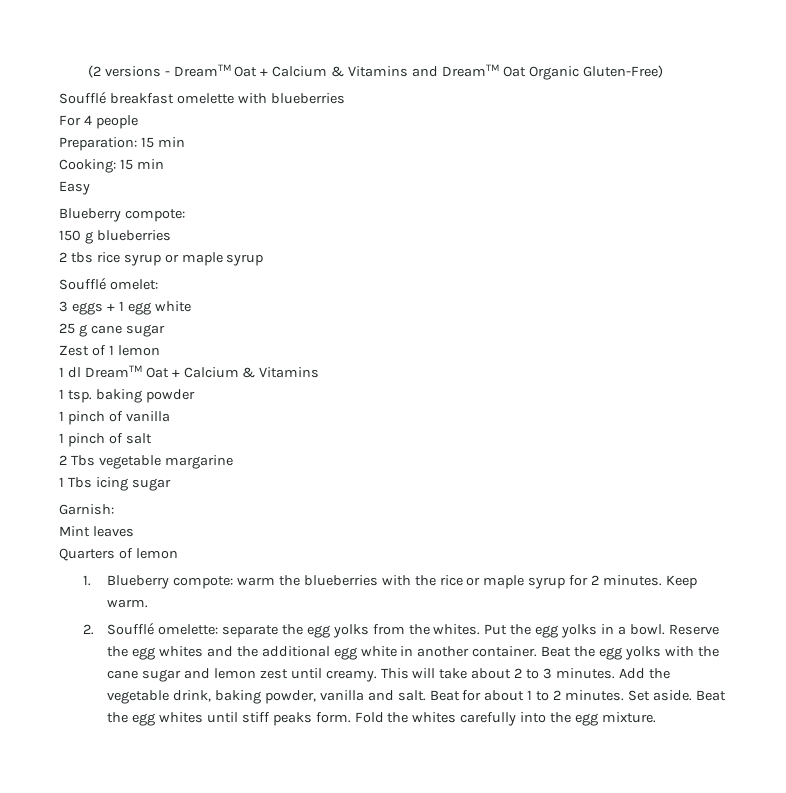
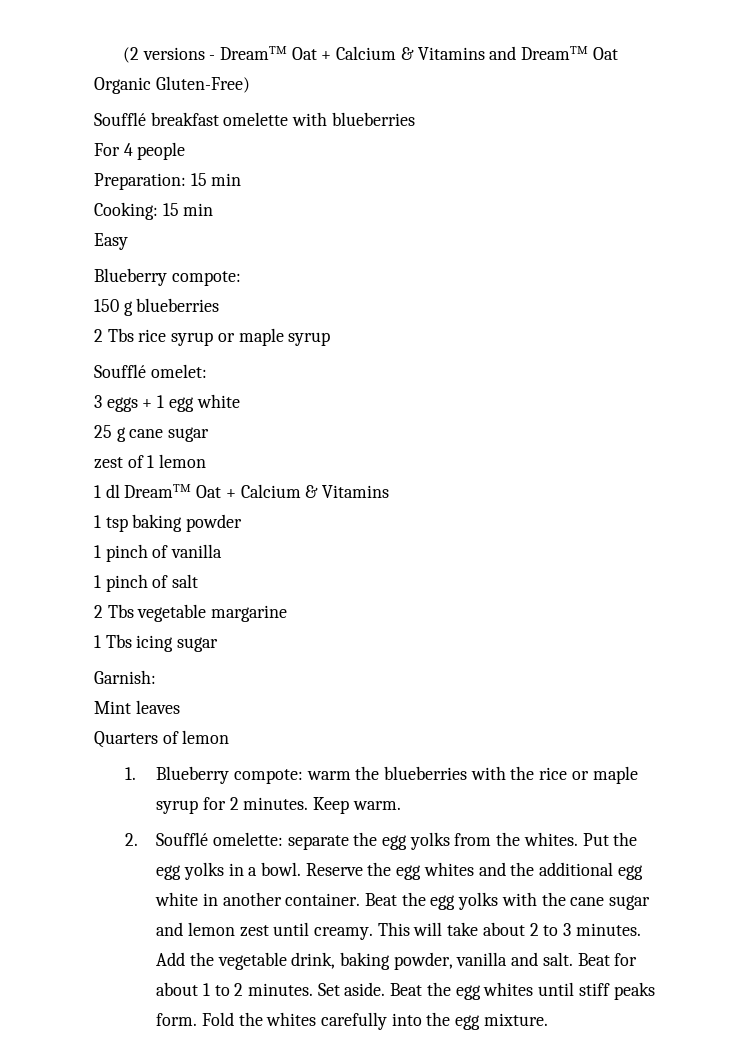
- 2 tbs rice syrup or maple syrup
+ 2 Tbs rice syrup or maple syrup
- Zest of 1 lemon
+ zest of 1 lemon
- 1 tsp. baking powder
+ 1 tsp baking powder

